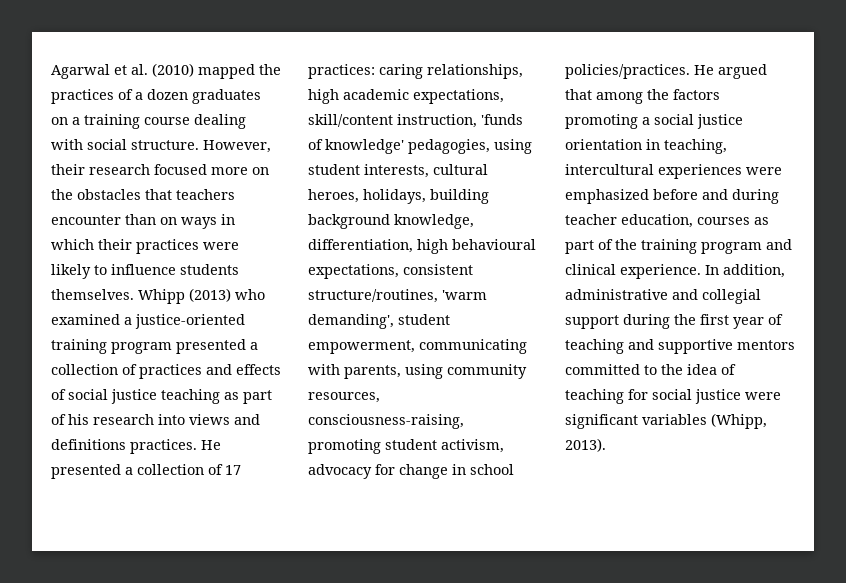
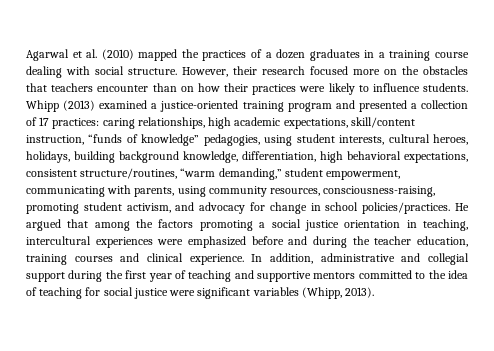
- Agarwal et al. (2010) mapped the practices of a dozen graduates on a training course dealing with social structure.
+ Agarwal et al. (2010) mapped the practices of a dozen graduates in a training course dealing with social structure.
- However, their research focused more on the obstacles that teachers encounter than on ways in which their practices were likely to influence students themselves.
+ However, their research focused more on the obstacles that teachers encounter than on how their practices were likely to influence students.
- Whipp (2013) who examined a justice-oriented training program presented a collection of practices and effects of social justice teaching as part of his research into views and definitions practices. He presented a collection of 17 practices: caring relationships, high academic expectations, skill/content instruction, 'funds of knowledge' pedagogies, using student interests, cultural heroes, holidays, building background knowledge, differentiation, high behavioural expectations, consistent structure/routines, 'warm demanding', student empowerment, communicating with parents, using community resources, consciousness-raising, promoting student activism, advocacy for change in school policies/practices.
+ Whipp (2013) examined a justice-oriented training program and presented a collection of 17 practices: caring relationships, high academic expectations, skill/content instruction, “funds of knowledge” pedagogies, using student interests, cultural heroes, holidays, building background knowledge, differentiation, high behavioral expectations, consistent structure/routines, “warm demanding,” student empowerment, communicating with parents, using community resources, consciousness-raising, promoting student activism, and advocacy for change in school policies/practices.
- He argued that among the factors promoting a social justice orientation in teaching, intercultural experiences were emphasized before and during teacher education, courses as part of the training program and clinical experience.
+ He argued that among the factors promoting a social justice orientation in teaching, intercultural experiences were emphasized before and during the teacher education, training courses and clinical experience.

